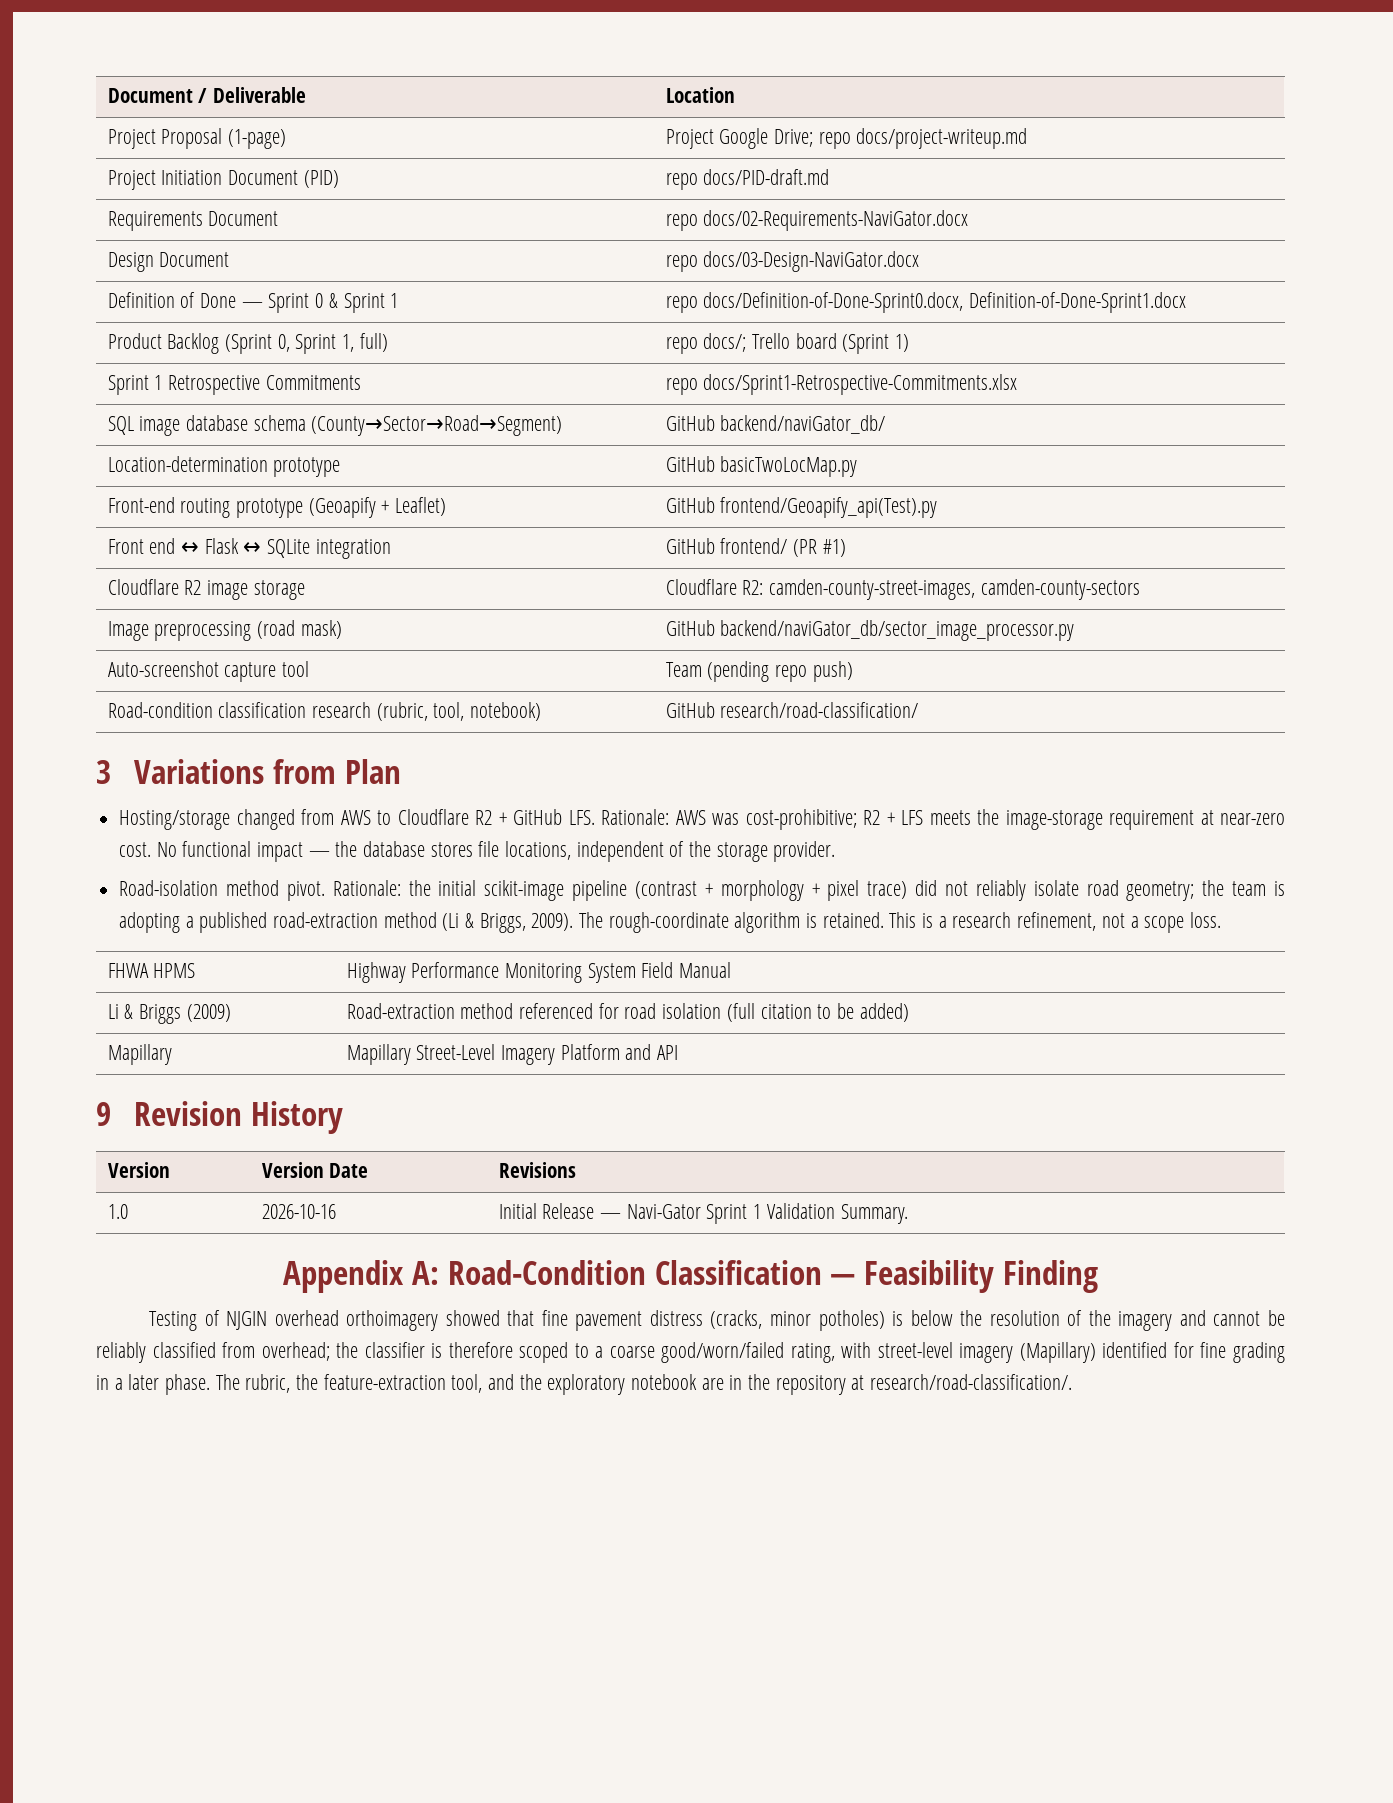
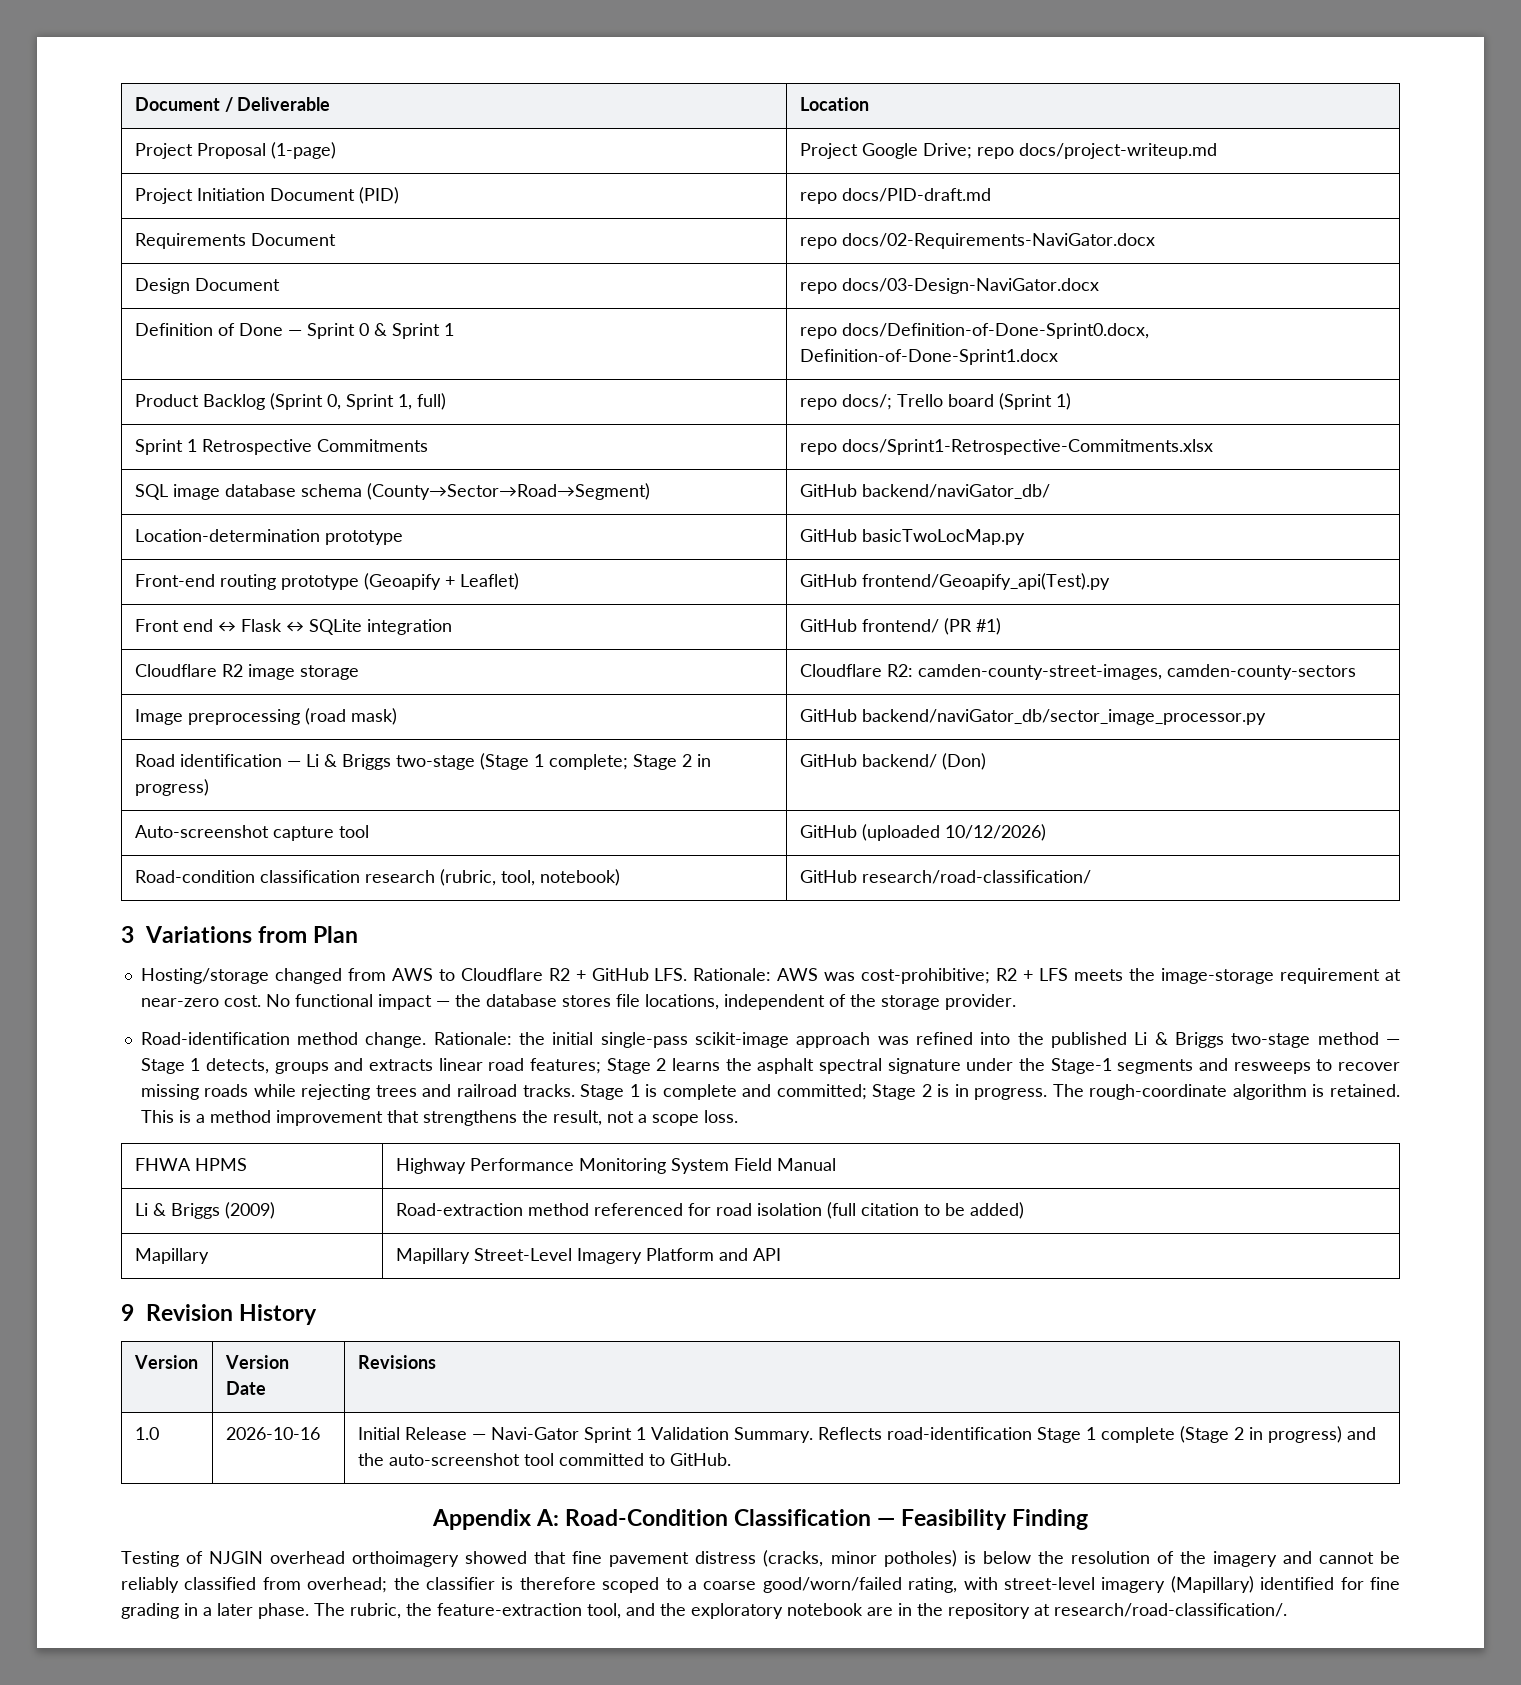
+ Road identification — Li & Briggs two-stage (Stage 1 complete; Stage 2 in progress) | GitHub backend/ (Don)
- Auto-screenshot capture tool | Team (pending repo push)
+ Auto-screenshot capture tool | GitHub (uploaded 10/12/2026)
- Road-isolation method pivot. Rationale: the initial scikit-image pipeline (contrast + morphology + pixel trace) did not reliably isolate road geometry; the team is adopting a published road-extraction method (Li & Briggs, 2009).
+ Road-identification method change. Rationale: the initial single-pass scikit-image approach was refined into the published Li & Briggs two-stage method — Stage 1 detects, groups and extracts linear road features; Stage 2 learns the asphalt spectral signature under the Stage-1 segments and resweeps to recover missing roads while rejecting trees and railroad tracks. Stage 1 is complete and committed; Stage 2 is in progress.
- This is a research refinement, not a scope loss.
+ This is a method improvement that strengthens the result, not a scope loss.
- 1.0 | 2026-10-16 | Initial Release — Navi-Gator Sprint 1 Validation Summary.
+ 1.0 | 2026-10-16 | Initial Release — Navi-Gator Sprint 1 Validation Summary. Reflects road-identification Stage 1 complete (Stage 2 in progress) and the auto-screenshot tool committed to GitHub.

